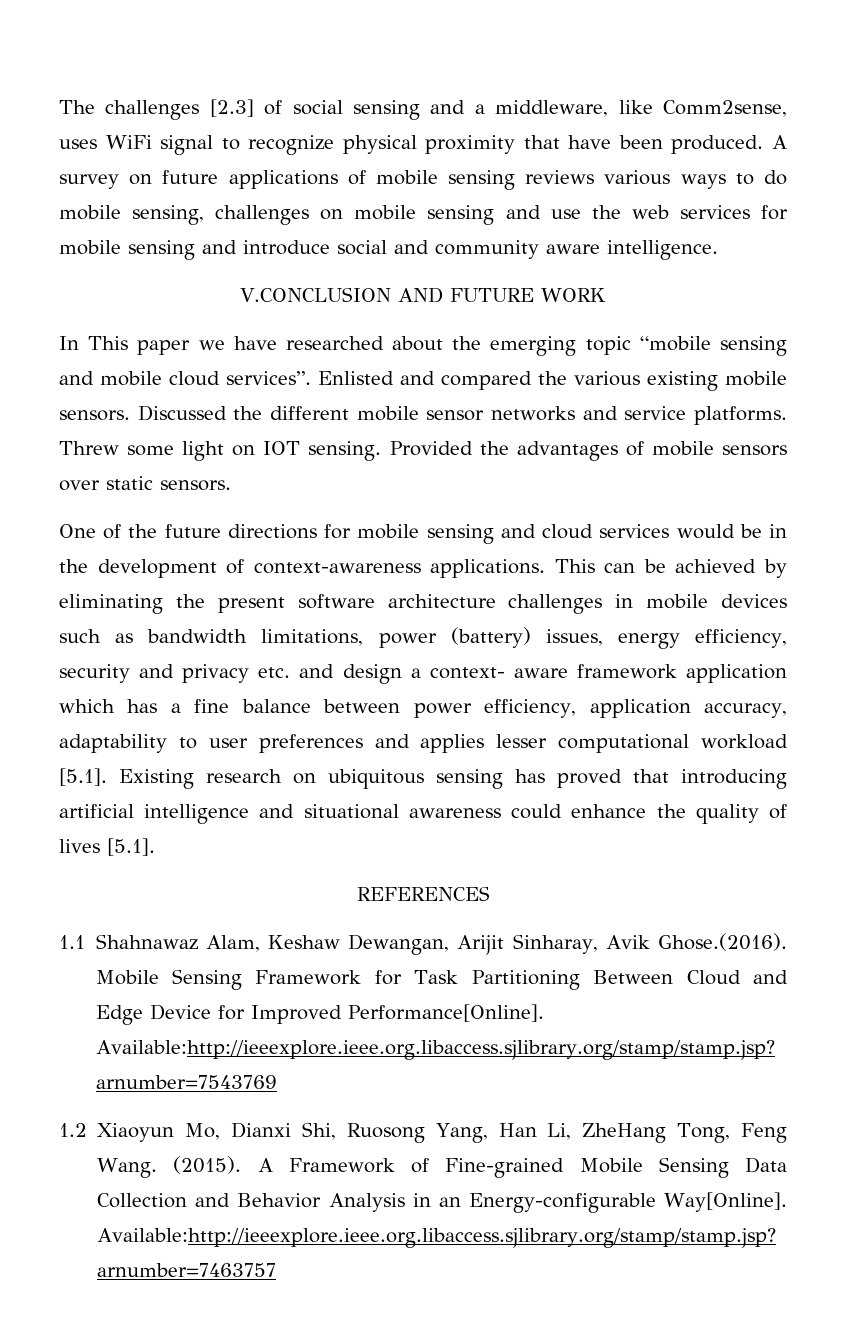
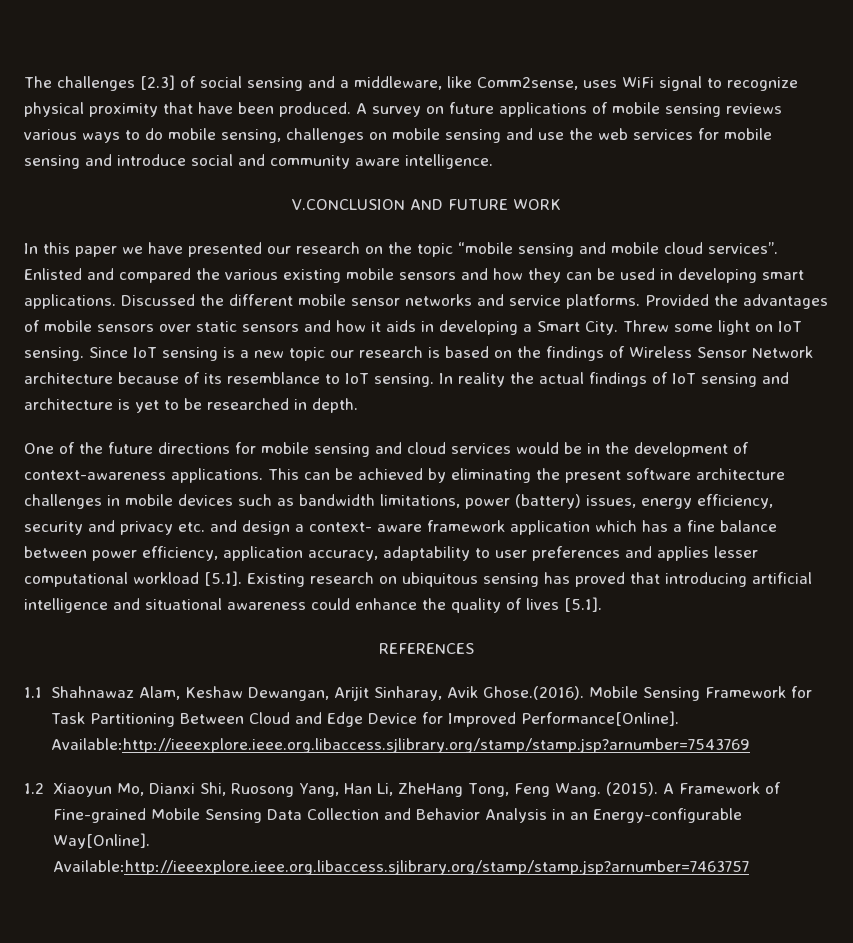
- In This paper we have researched about the emerging topic “mobile sensing and mobile cloud services”.
+ In this paper we have presented our research on the topic “mobile sensing and mobile cloud services”.
- Enlisted and compared the various existing mobile sensors.
+ Enlisted and compared the various existing mobile sensors and how they can be used in developing smart applications.
- Threw some light on IOT sensing.
- Provided the advantages of mobile sensors over static sensors.
+ Provided the advantages of mobile sensors over static sensors and how it aids in developing a Smart City. Threw some light on IoT sensing. Since IoT sensing is a new topic our research is based on the findings of Wireless Sensor Network architecture because of its resemblance to IoT sensing. In reality the actual findings of IoT sensing and architecture is yet to be researched in depth.

